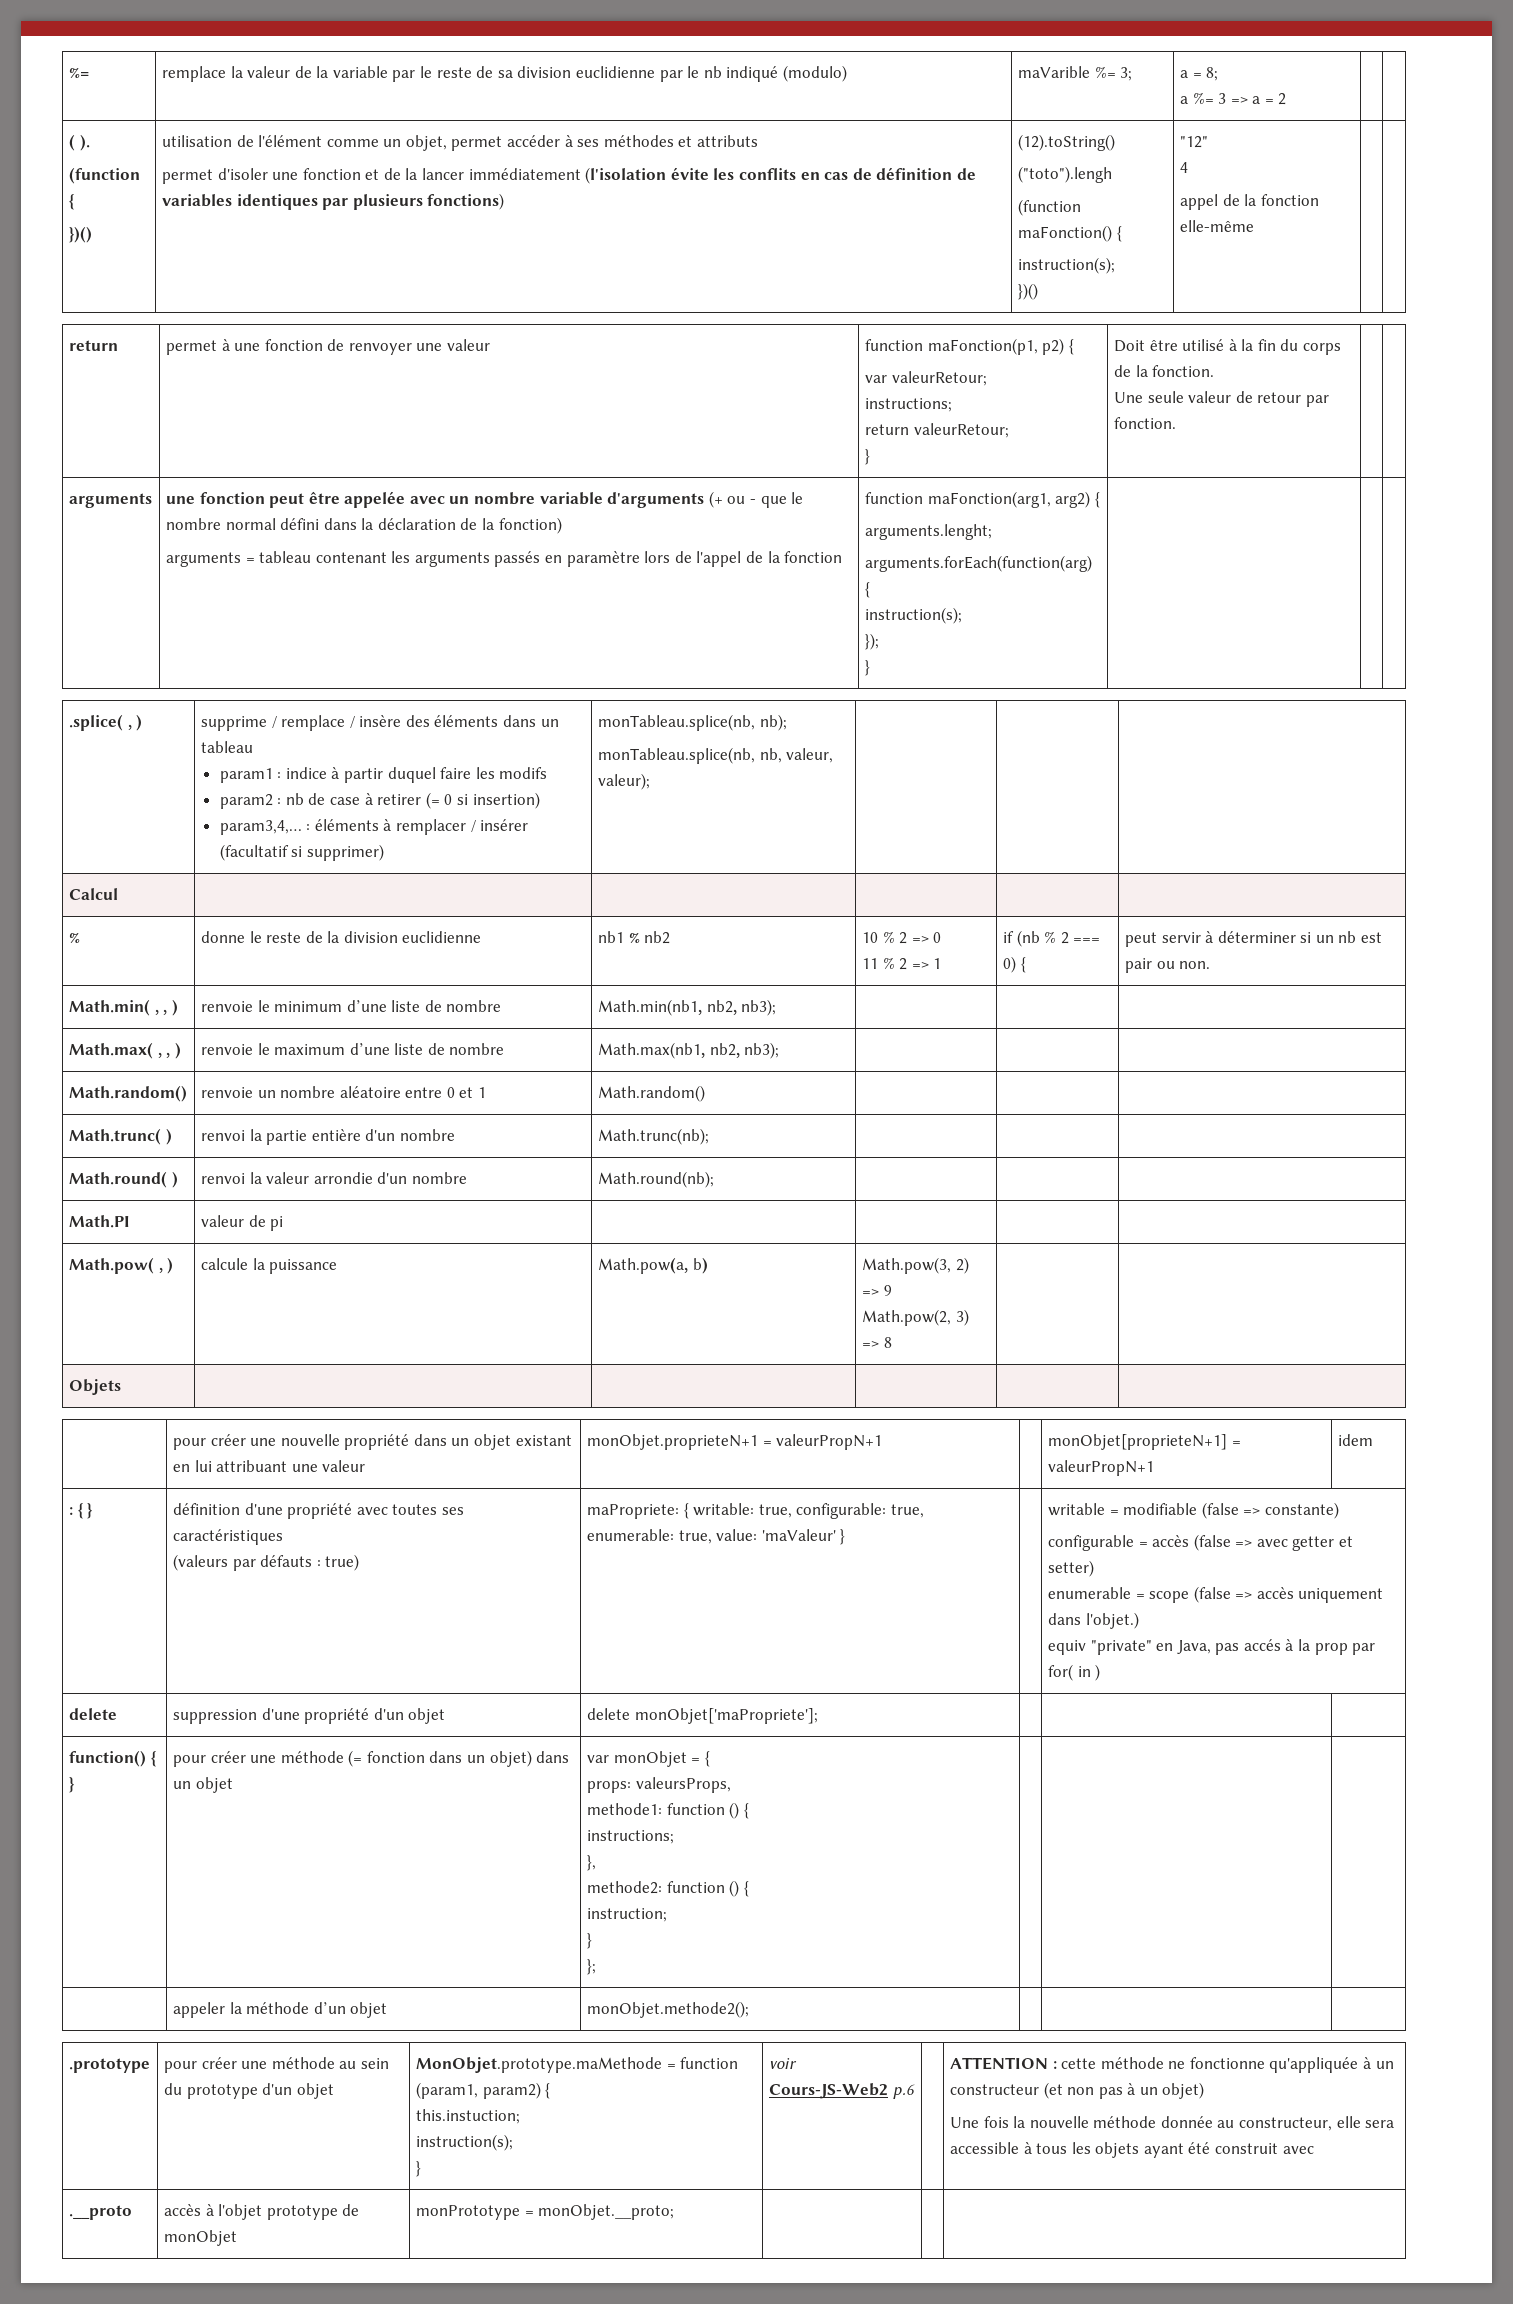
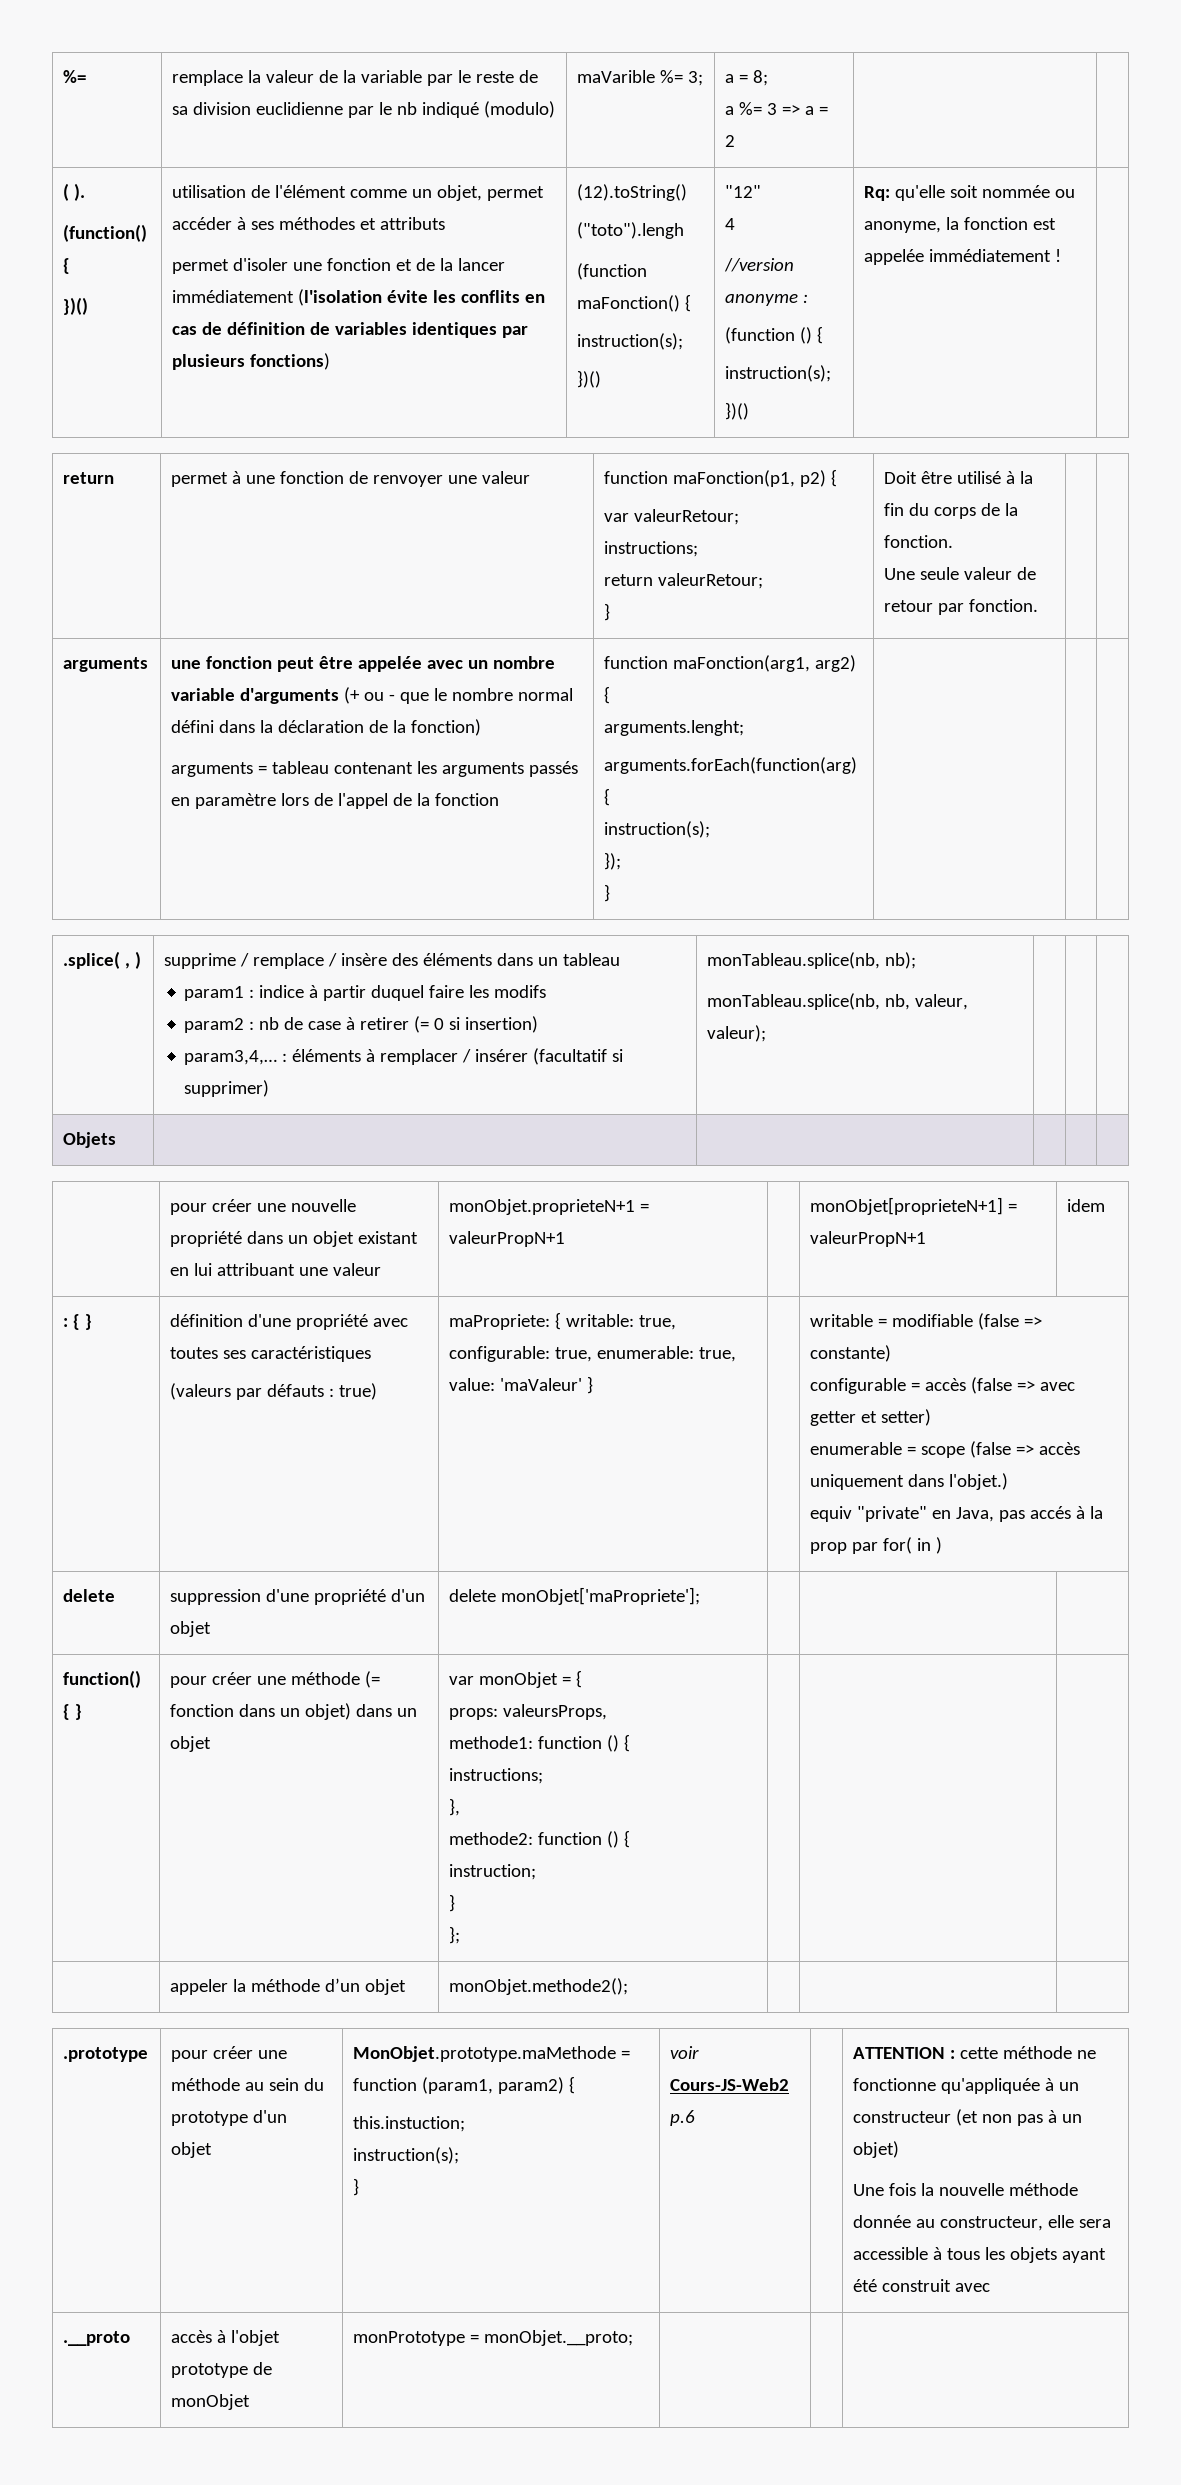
- (function {
+ (function() {
- appel de la fonction elle-même
+ //version anonyme :
+ (function () {
+ instruction(s);
+ })() | Rq: qu'elle soit nommée ou anonyme, la fonction est appelée immédiatement !
- Calcul | | | | |
- % | donne le reste de la division euclidienne | nb1 % nb2 | 10 % 2 => 0
- 11 % 2 => 1 | if (nb % 2 === 0) { | peut servir à déterminer si un nb est pair ou non.
- Math.min( , , ) | renvoie le minimum d’une liste de nombre | Math.min(nb1, nb2, nb3); | | |
- Math.max( , , ) | renvoie le maximum d’une liste de nombre | Math.max(nb1, nb2, nb3); | | |
- Math.random() | renvoie un nombre aléatoire entre 0 et 1 | Math.random() | | |
- Math.trunc( ) | renvoi la partie entière d'un nombre | Math.trunc(nb); | | |
- Math.round( ) | renvoi la valeur arrondie d'un nombre | Math.round(nb); | | |
- Math.PI | valeur de pi | | | |
- Math.pow( , ) | calcule la puissance | Math.pow(a, b) | Math.pow(3, 2) => 9
- Math.pow(2, 3) => 8 | |

